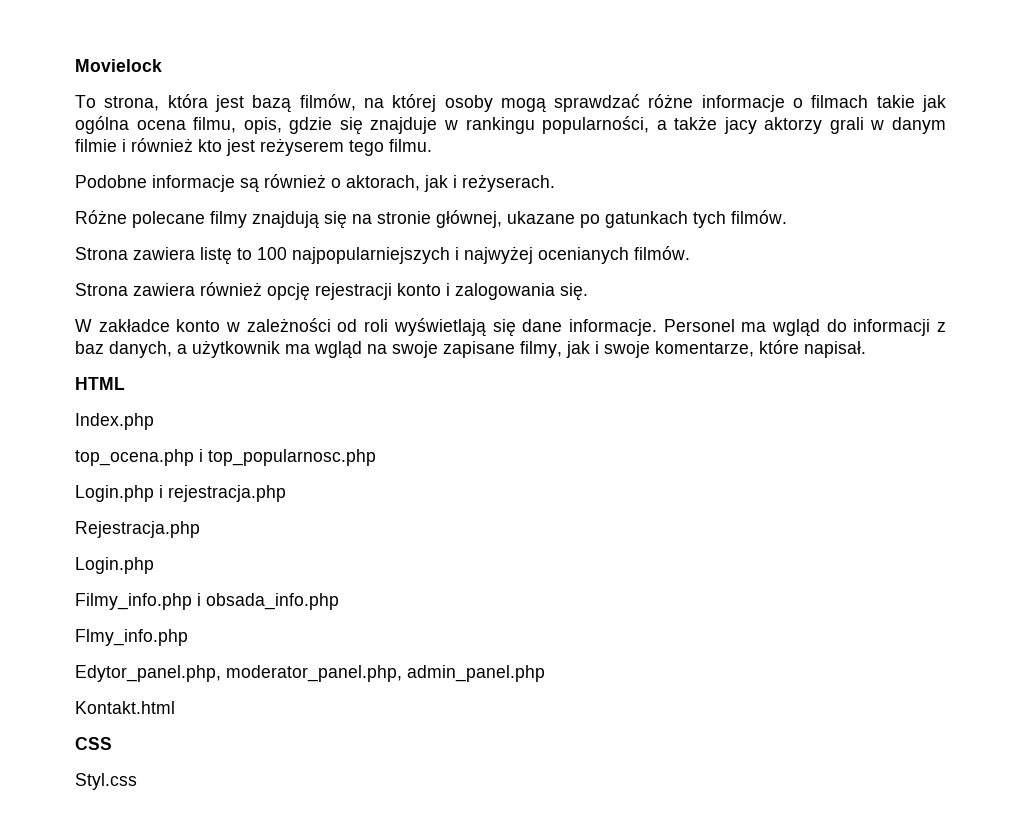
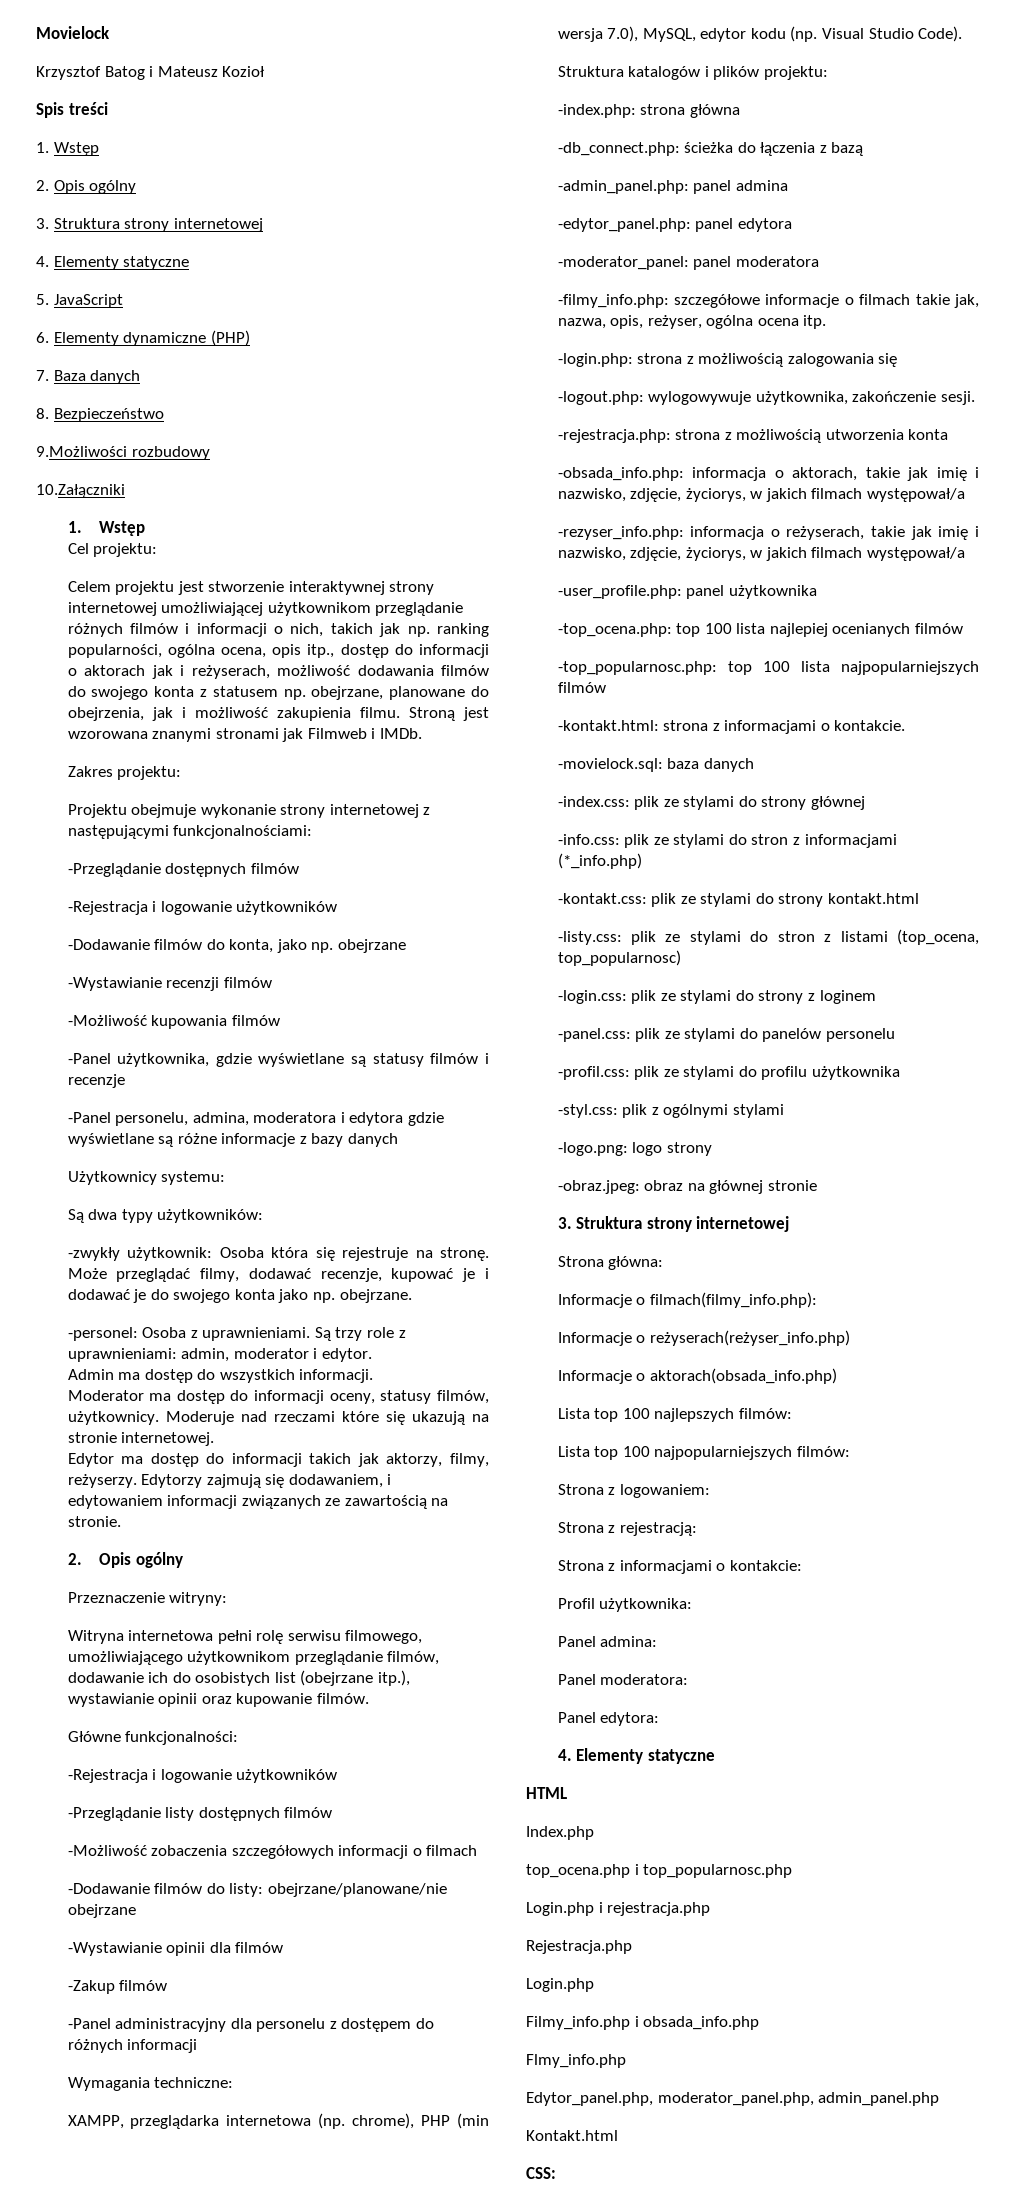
- To strona, która jest bazą filmów, na której osoby mogą sprawdzać różne informacje o filmach takie jak ogólna ocena filmu, opis, gdzie się znajduje w rankingu popularności, a także jacy aktorzy grali w danym filmie i również kto jest reżyserem tego filmu.
- Podobne informacje są również o aktorach, jak i reżyserach.
- Różne polecane filmy znajdują się na stronie głównej, ukazane po gatunkach tych filmów.
- Strona zawiera listę to 100 najpopularniejszych i najwyżej ocenianych filmów.
- Strona zawiera również opcję rejestracji konto i zalogowania się.
- W zakładce konto w zależności od roli wyświetlają się dane informacje. Personel ma wgląd do informacji z baz danych, a użytkownik ma wgląd na swoje zapisane filmy, jak i swoje komentarze, które napisał.
+ Krzysztof Batog i Mateusz Kozioł
+ Spis treści
+ 1. Wstęp
+ 2. Opis ogólny
+ 3. Struktura strony internetowej
+ 4. Elementy statyczne
+ 5. JavaScript
+ 6. Elementy dynamiczne (PHP)
+ 7. Baza danych
+ 8. Bezpieczeństwo
+ 9.Możliwości rozbudowy
+ 10.Załączniki
+ 1. Wstęp
+ Cel projektu:
+ Celem projektu jest stworzenie interaktywnej strony internetowej umożliwiającej użytkownikom przeglądanie różnych filmów i informacji o nich, takich jak np. ranking popularności, ogólna ocena, opis itp., dostęp do informacji o aktorach jak i reżyserach, możliwość dodawania filmów do swojego konta z statusem np. obejrzane, planowane do obejrzenia, jak i możliwość zakupienia filmu. Stroną jest wzorowana znanymi stronami jak Filmweb i IMDb.
+ Zakres projektu:
+ Projektu obejmuje wykonanie strony internetowej z następującymi funkcjonalnościami:
+ -Przeglądanie dostępnych filmów
+ -Rejestracja i logowanie użytkowników
+ -Dodawanie filmów do konta, jako np. obejrzane
+ -Wystawianie recenzji filmów
+ -Możliwość kupowania filmów
+ -Panel użytkownika, gdzie wyświetlane są statusy filmów i recenzje
+ -Panel personelu, admina, moderatora i edytora gdzie wyświetlane są różne informacje z bazy danych
+ Użytkownicy systemu:
+ Są dwa typy użytkowników:
+ -zwykły użytkownik: Osoba która się rejestruje na stronę. Może przeglądać filmy, dodawać recenzje, kupować je i dodawać je do swojego konta jako np. obejrzane.
+ -personel: Osoba z uprawnieniami. Są trzy role z uprawnieniami: admin, moderator i edytor.
+ Admin ma dostęp do wszystkich informacji.
+ Moderator ma dostęp do informacji oceny, statusy filmów, użytkownicy. Moderuje nad rzeczami które się ukazują na stronie internetowej.
+ Edytor ma dostęp do informacji takich jak aktorzy, filmy, reżyserzy. Edytorzy zajmują się dodawaniem, i edytowaniem informacji związanych ze zawartością na stronie.
+ 2. Opis ogólny
+ Przeznaczenie witryny:
+ Witryna internetowa pełni rolę serwisu filmowego, umożliwiającego użytkownikom przeglądanie filmów, dodawanie ich do osobistych list (obejrzane itp.), wystawianie opinii oraz kupowanie filmów.
+ Główne funkcjonalności:
+ -Rejestracja i logowanie użytkowników
+ -Przeglądanie listy dostępnych filmów
+ -Możliwość zobaczenia szczegółowych informacji o filmach
+ -Dodawanie filmów do listy: obejrzane/planowane/nie obejrzane
+ -Wystawianie opinii dla filmów
+ -Zakup filmów
+ -Panel administracyjny dla personelu z dostępem do różnych informacji
+ Wymagania techniczne:
+ XAMPP, przeglądarka internetowa (np. chrome), PHP (min wersja 7.0), MySQL, edytor kodu (np. Visual Studio Code).
+ Struktura katalogów i plików projektu:
+ -index.php: strona główna
+ -db_connect.php: ścieżka do łączenia z bazą
+ -admin_panel.php: panel admina
+ -edytor_panel.php: panel edytora
+ -moderator_panel: panel moderatora
+ -filmy_info.php: szczegółowe informacje o filmach takie jak, nazwa, opis, reżyser, ogólna ocena itp.
+ -login.php: strona z możliwością zalogowania się
+ -logout.php: wylogowywuje użytkownika, zakończenie sesji.
+ -rejestracja.php: strona z możliwością utworzenia konta
+ -obsada_info.php: informacja o aktorach, takie jak imię i nazwisko, zdjęcie, życiorys, w jakich filmach występował/a
+ -rezyser_info.php: informacja o reżyserach, takie jak imię i nazwisko, zdjęcie, życiorys, w jakich filmach występował/a
+ -user_profile.php: panel użytkownika
+ -top_ocena.php: top 100 lista najlepiej ocenianych filmów
+ -top_popularnosc.php: top 100 lista najpopularniejszych filmów
+ -kontakt.html: strona z informacjami o kontakcie.
+ -movielock.sql: baza danych
+ -index.css: plik ze stylami do strony głównej
+ -info.css: plik ze stylami do stron z informacjami (*_info.php)
+ -kontakt.css: plik ze stylami do strony kontakt.html
+ -listy.css: plik ze stylami do stron z listami (top_ocena, top_popularnosc)
+ -login.css: plik ze stylami do strony z loginem
+ -panel.css: plik ze stylami do panelów personelu
+ -profil.css: plik ze stylami do profilu użytkownika
+ -styl.css: plik z ogólnymi stylami
+ -logo.png: logo strony
+ -obraz.jpeg: obraz na głównej stronie
+ 3. Struktura strony internetowej
+ Strona główna:
+ Informacje o filmach(filmy_info.php):
+ Informacje o reżyserach(reżyser_info.php)
+ Informacje o aktorach(obsada_info.php)
+ Lista top 100 najlepszych filmów:
+ Lista top 100 najpopularniejszych filmów:
+ Strona z logowaniem:
+ Strona z rejestracją:
+ Strona z informacjami o kontakcie:
+ Profil użytkownika:
+ Panel admina:
+ Panel moderatora:
+ Panel edytora:
+ 4. Elementy statyczne
- CSS
- Styl.css
+ CSS:

